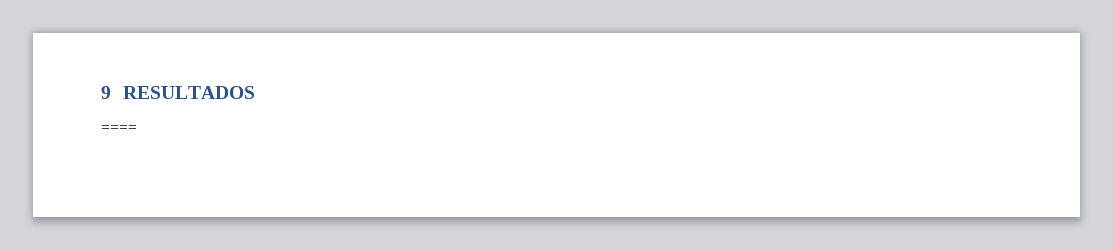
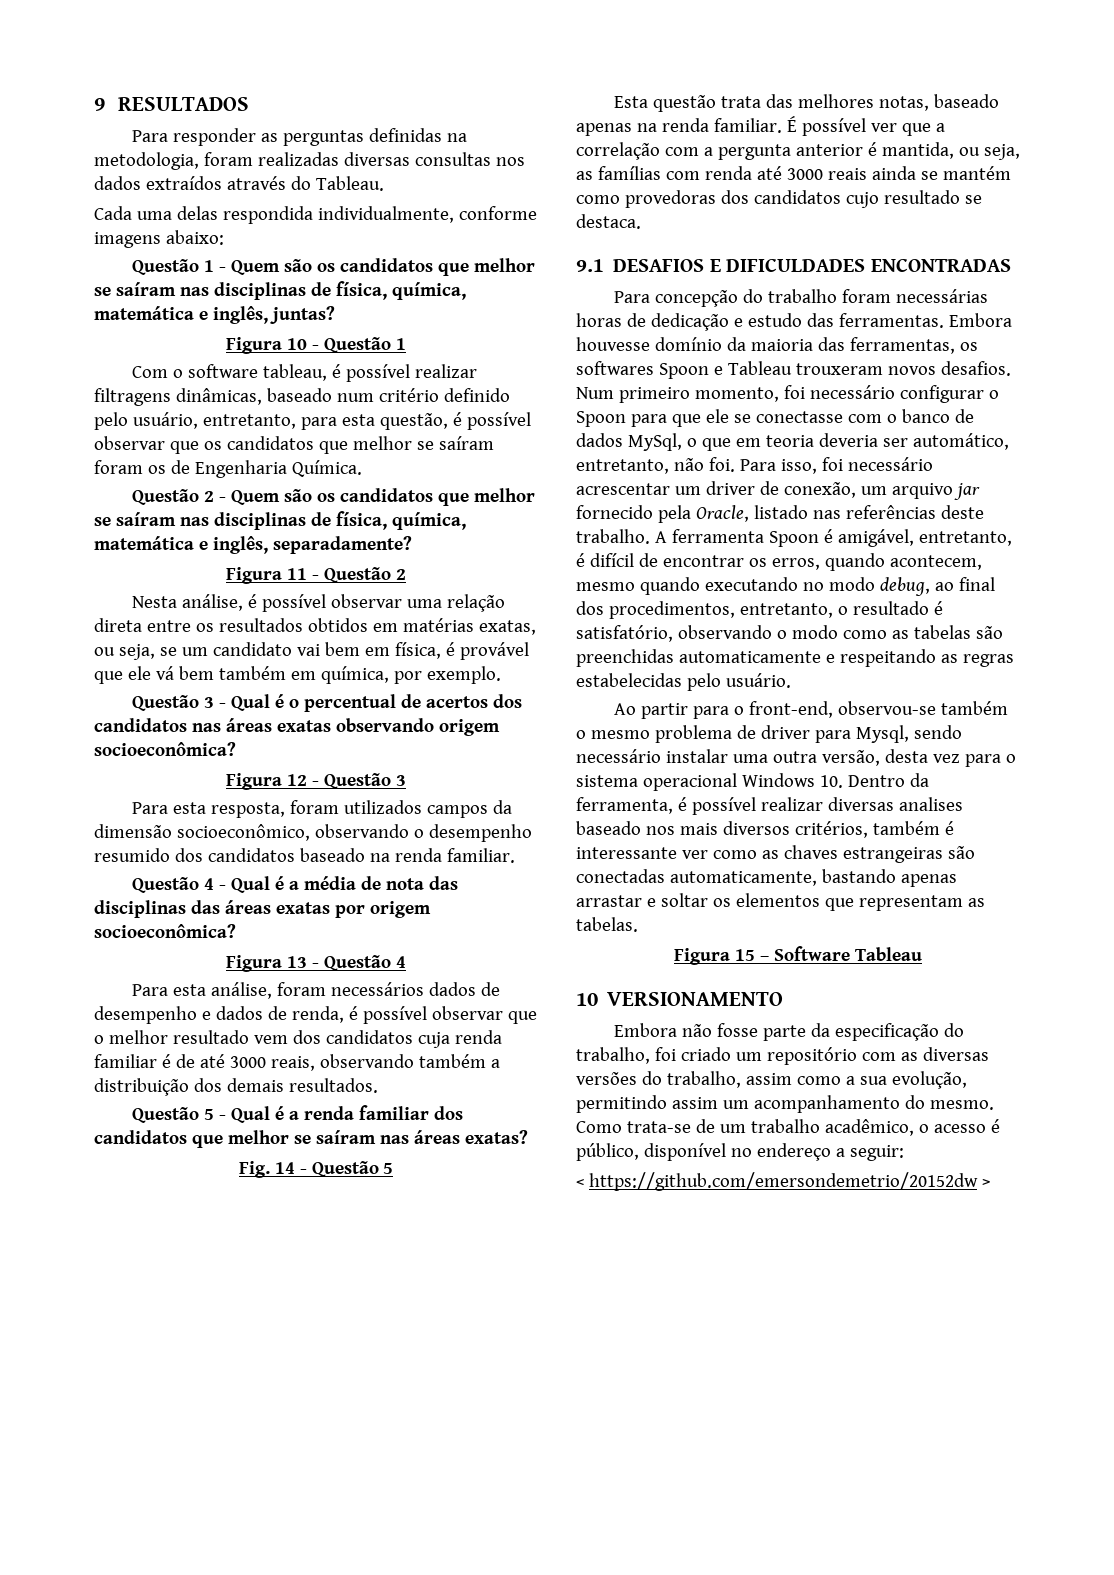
- ====
+ Para responder as perguntas definidas na metodologia, foram realizadas diversas consultas nos dados extraídos através do Tableau.
+ Cada uma delas respondida individualmente, conforme imagens abaixo:
+ Questão 1 - Quem são os candidatos que melhor se saíram nas disciplinas de física, química, matemática e inglês, juntas?
+ Figura 10 - Questão 1
+ Com o software tableau, é possível realizar filtragens dinâmicas, baseado num critério definido pelo usuário, entretanto, para esta questão, é possível observar que os candidatos que melhor se saíram foram os de Engenharia Química.
+ Questão 2 - Quem são os candidatos que melhor se saíram nas disciplinas de física, química, matemática e inglês, separadamente?
+ Figura 11 - Questão 2
+ Nesta análise, é possível observar uma relação direta entre os resultados obtidos em matérias exatas, ou seja, se um candidato vai bem em física, é provável que ele vá bem também em química, por exemplo.
+ Questão 3 - Qual é o percentual de acertos dos candidatos nas áreas exatas observando origem socioeconômica?
+ Figura 12 - Questão 3
+ Para esta resposta, foram utilizados campos da dimensão socioeconômico, observando o desempenho resumido dos candidatos baseado na renda familiar.
+ Questão 4 - Qual é a média de nota das disciplinas das áreas exatas por origem socioeconômica?
+ Figura 13 - Questão 4
+ Para esta análise, foram necessários dados de desempenho e dados de renda, é possível observar que o melhor resultado vem dos candidatos cuja renda familiar é de até 3000 reais, observando também a distribuição dos demais resultados.
+ Questão 5 - Qual é a renda familiar dos candidatos que melhor se saíram nas áreas exatas?
+ Fig. 14 - Questão 5
+ Esta questão trata das melhores notas, baseado apenas na renda familiar. É possível ver que a correlação com a pergunta anterior é mantida, ou seja, as famílias com renda até 3000 reais ainda se mantém como provedoras dos candidatos cujo resultado se destaca.
+ 9.1 DESAFIOS E DIFICULDADES ENCONTRADAS
+ Para concepção do trabalho foram necessárias horas de dedicação e estudo das ferramentas. Embora houvesse domínio da maioria das ferramentas, os softwares Spoon e Tableau trouxeram novos desafios. Num primeiro momento, foi necessário configurar o Spoon para que ele se conectasse com o banco de dados MySql, o que em teoria deveria ser automático, entretanto, não foi. Para isso, foi necessário acrescentar um driver de conexão, um arquivo jar fornecido pela Oracle, listado nas referências deste trabalho. A ferramenta Spoon é amigável, entretanto, é difícil de encontrar os erros, quando acontecem, mesmo quando executando no modo debug, ao final dos procedimentos, entretanto, o resultado é satisfatório, observando o modo como as tabelas são preenchidas automaticamente e respeitando as regras estabelecidas pelo usuário.
+ Ao partir para o front-end, observou-se também o mesmo problema de driver para Mysql, sendo necessário instalar uma outra versão, desta vez para o sistema operacional Windows 10. Dentro da ferramenta, é possível realizar diversas analises baseado nos mais diversos critérios, também é interessante ver como as chaves estrangeiras são conectadas automaticamente, bastando apenas arrastar e soltar os elementos que representam as tabelas.
+ Figura 15 – Software Tableau
+ 10 VERSIONAMENTO
+ Embora não fosse parte da especificação do trabalho, foi criado um repositório com as diversas versões do trabalho, assim como a sua evolução, permitindo assim um acompanhamento do mesmo. Como trata-se de um trabalho acadêmico, o acesso é público, disponível no endereço a seguir:
+ < https://github.com/emersondemetrio/20152dw >

